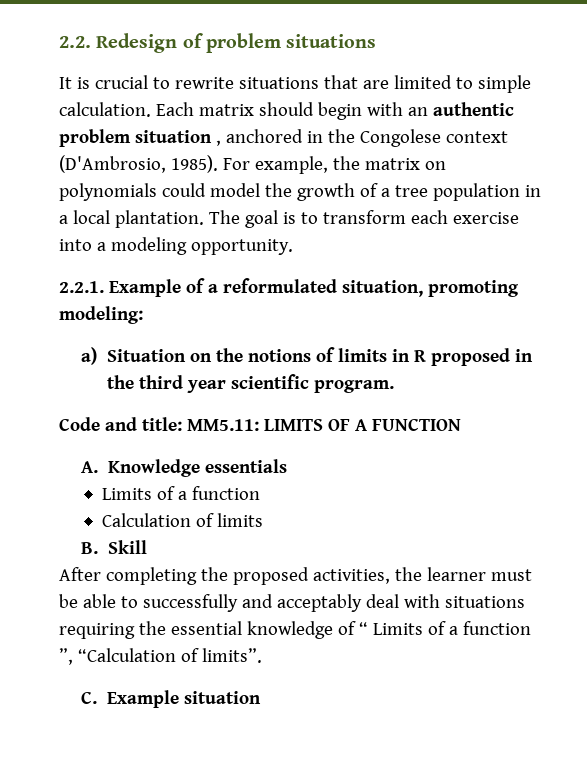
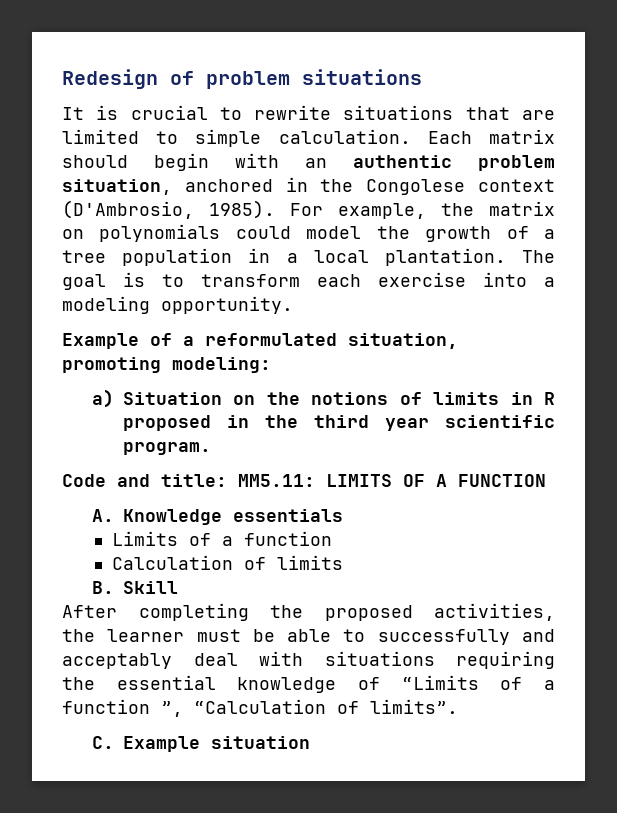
- 2.2. Redesign of problem situations
+ Redesign of problem situations
- Each matrix should begin with an authentic problem situation , anchored in the Congolese context (D'Ambrosio, 1985).
+ Each matrix should begin with an authentic problem situation, anchored in the Congolese context (D'Ambrosio, 1985).
- 2.2.1. Example of a reformulated situation, promoting modeling:
+ Example of a reformulated situation, promoting modeling:
- After completing the proposed activities, the learner must be able to successfully and acceptably deal with situations requiring the essential knowledge of “ Limits of a function ”, “Calculation of limits”.
+ After completing the proposed activities, the learner must be able to successfully and acceptably deal with situations requiring the essential knowledge of “Limits of a function ”, “Calculation of limits”.

